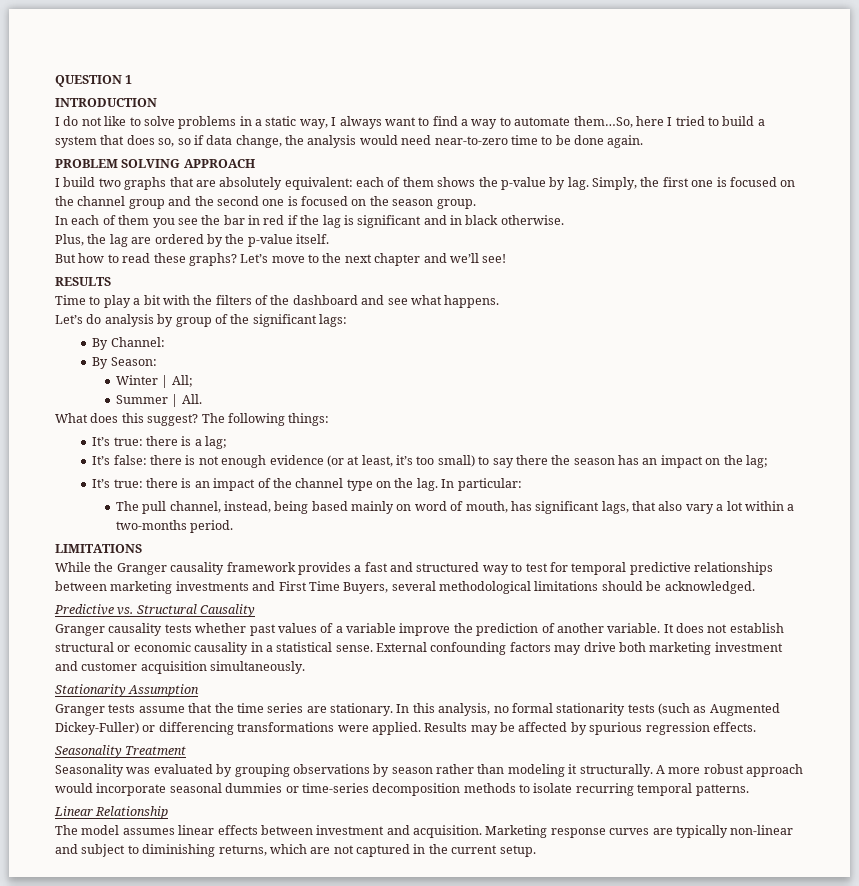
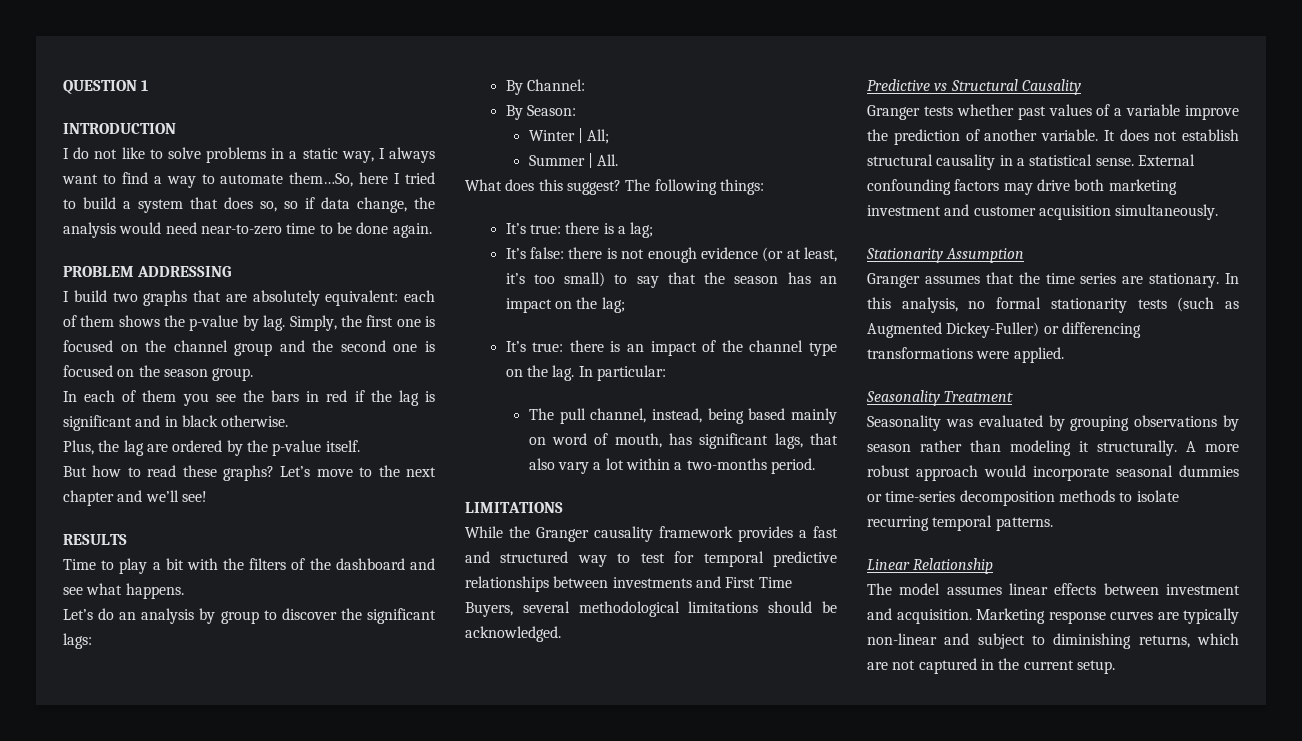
- PROBLEM SOLVING APPROACH
+ PROBLEM ADDRESSING
- In each of them you see the bar in red if the lag is significant and in black otherwise.
+ In each of them you see the bars in red if the lag is significant and in black otherwise.
- Let’s do analysis by group of the significant lags:
+ Let’s do an analysis by group to discover the significant lags:
- It’s false: there is not enough evidence (or at least, it’s too small) to say there the season has an impact on the lag;
+ It’s false: there is not enough evidence (or at least, it’s too small) to say that the season has an impact on the lag;
- While the Granger causality framework provides a fast and structured way to test for temporal predictive relationships between marketing investments and First Time Buyers, several methodological limitations should be acknowledged.
+ While the Granger causality framework provides a fast and structured way to test for temporal predictive relationships between investments and First Time Buyers, several methodological limitations should be acknowledged.
- Predictive vs. Structural Causality
+ Predictive vs Structural Causality
- Granger causality tests whether past values of a variable improve the prediction of another variable.
+ Granger tests whether past values of a variable improve the prediction of another variable.
- It does not establish structural or economic causality in a statistical sense.
+ It does not establish structural causality in a statistical sense.
- Granger tests assume that the time series are stationary.
+ Granger assumes that the time series are stationary.
- Results may be affected by spurious regression effects.

